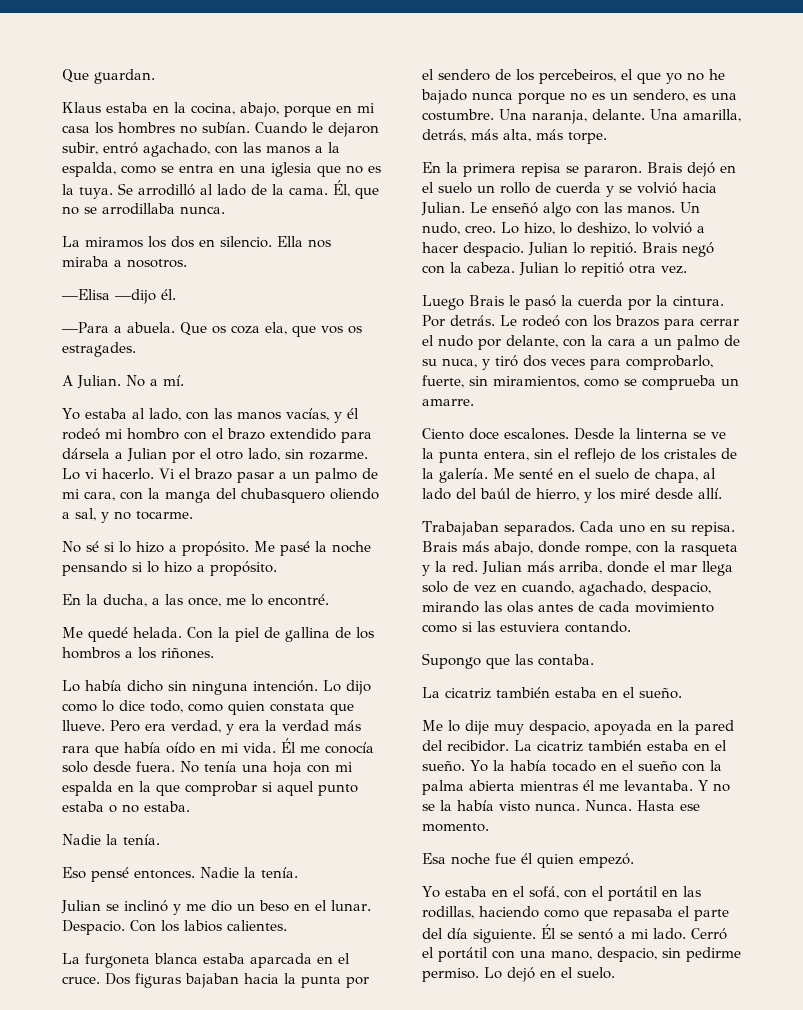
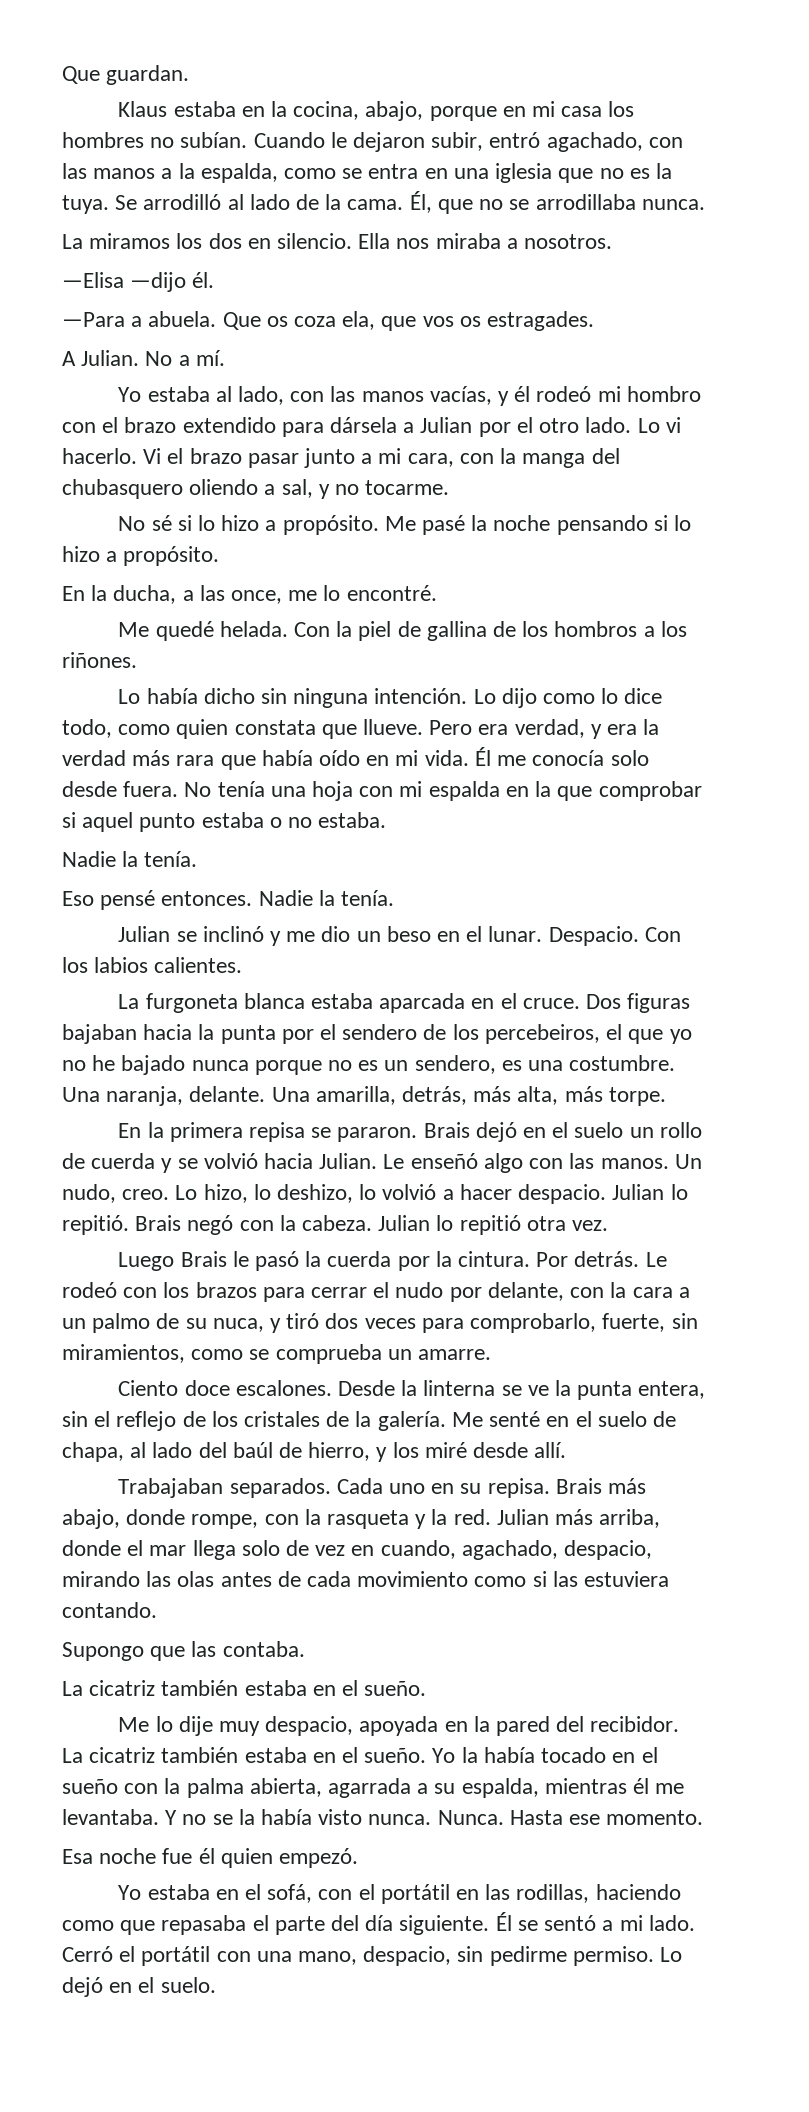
- Yo estaba al lado, con las manos vacías, y él rodeó mi hombro con el brazo extendido para dársela a Julian por el otro lado, sin rozarme.
+ Yo estaba al lado, con las manos vacías, y él rodeó mi hombro con el brazo extendido para dársela a Julian por el otro lado.
- Vi el brazo pasar a un palmo de mi cara, con la manga del chubasquero oliendo a sal, y no tocarme.
+ Vi el brazo pasar junto a mi cara, con la manga del chubasquero oliendo a sal, y no tocarme.
- Yo la había tocado en el sueño con la palma abierta mientras él me levantaba.
+ Yo la había tocado en el sueño con la palma abierta, agarrada a su espalda, mientras él me levantaba.

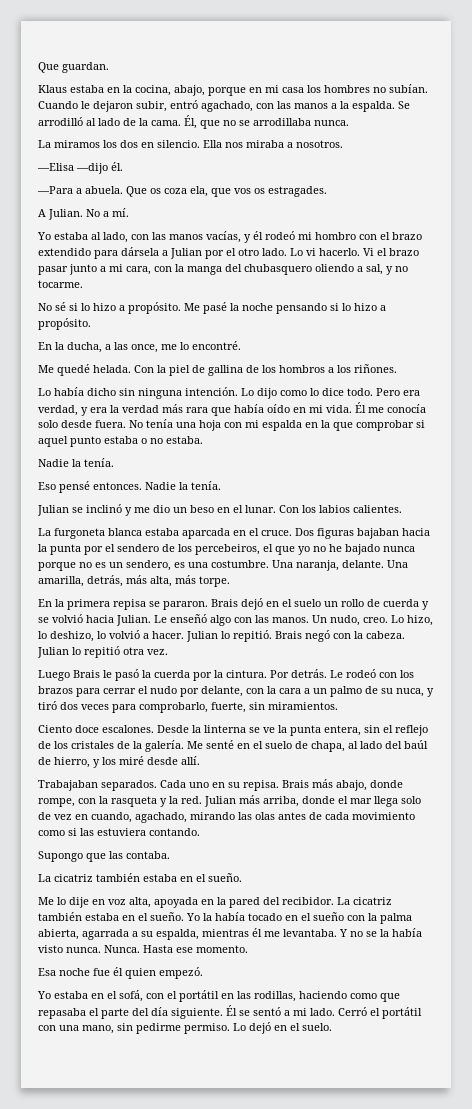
- Cuando le dejaron subir, entró agachado, con las manos a la espalda, como se entra en una iglesia que no es la tuya.
+ Cuando le dejaron subir, entró agachado, con las manos a la espalda.
- Lo dijo como lo dice todo, como quien constata que llueve.
+ Lo dijo como lo dice todo.
- Despacio.
- Lo hizo, lo deshizo, lo volvió a hacer despacio.
+ Lo hizo, lo deshizo, lo volvió a hacer.
- Le rodeó con los brazos para cerrar el nudo por delante, con la cara a un palmo de su nuca, y tiró dos veces para comprobarlo, fuerte, sin miramientos, como se comprueba un amarre.
+ Le rodeó con los brazos para cerrar el nudo por delante, con la cara a un palmo de su nuca, y tiró dos veces para comprobarlo, fuerte, sin miramientos.
- Julian más arriba, donde el mar llega solo de vez en cuando, agachado, despacio, mirando las olas antes de cada movimiento como si las estuviera contando.
+ Julian más arriba, donde el mar llega solo de vez en cuando, agachado, mirando las olas antes de cada movimiento como si las estuviera contando.
- Me lo dije muy despacio, apoyada en la pared del recibidor.
+ Me lo dije en voz alta, apoyada en la pared del recibidor.
- Cerró el portátil con una mano, despacio, sin pedirme permiso.
+ Cerró el portátil con una mano, sin pedirme permiso.

